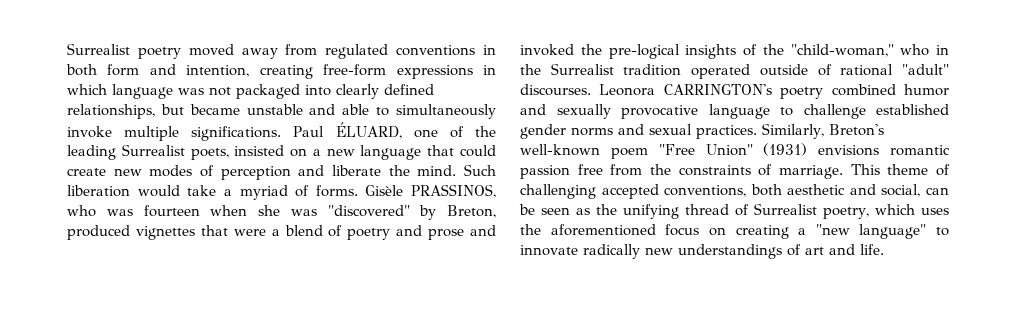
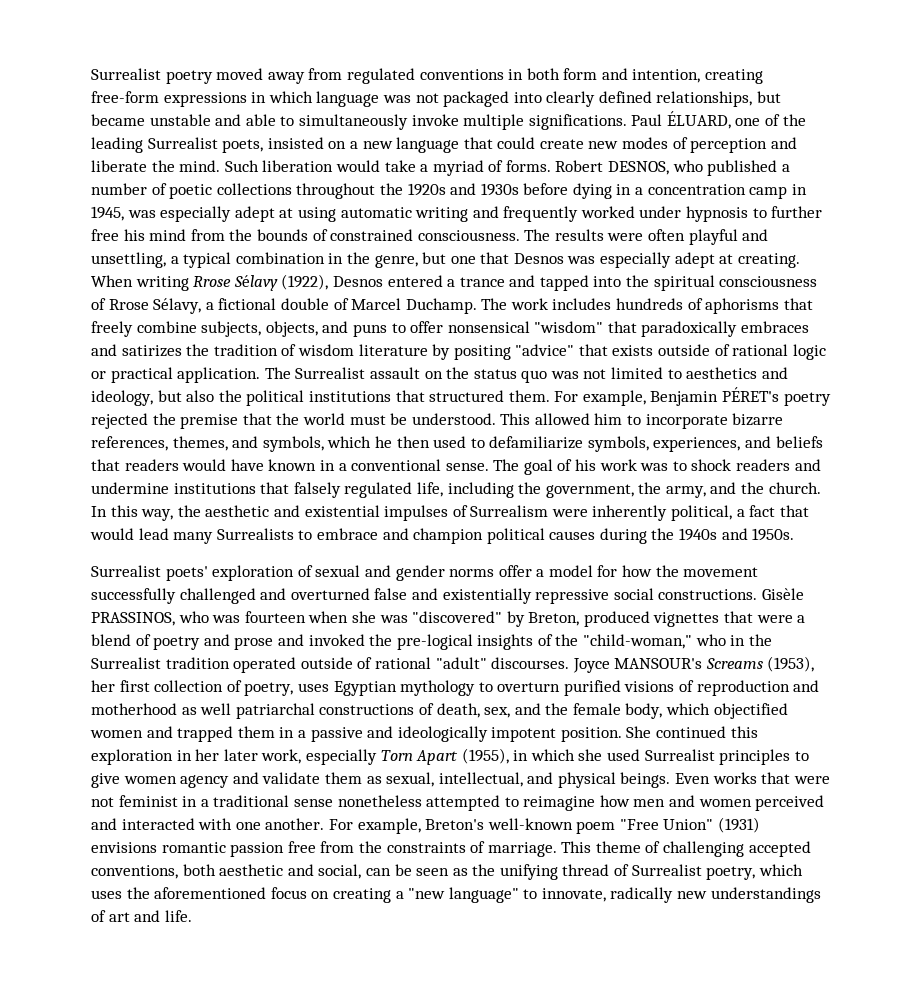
+ Robert DESNOS, who published a number of poetic collections throughout the 1920s and 1930s before dying in a concentration camp in 1945, was especially adept at using automatic writing and frequently worked under hypnosis to further free his mind from the bounds of constrained consciousness. The results were often playful and unsettling, a typical combination in the genre, but one that Desnos was especially adept at creating. When writing Rrose Sélavy (1922), Desnos entered a trance and tapped into the spiritual consciousness of Rrose Sélavy, a fictional double of Marcel Duchamp. The work includes hundreds of aphorisms that freely combine subjects, objects, and puns to offer nonsensical "wisdom" that paradoxically embraces and satirizes the tradition of wisdom literature by positing "advice" that exists outside of rational logic or practical application. The Surrealist assault on the status quo was not limited to aesthetics and ideology, but also the political institutions that structured them. For example, Benjamin PÉRET's poetry rejected the premise that the world must be understood. This allowed him to incorporate bizarre references, themes, and symbols, which he then used to defamiliarize symbols, experiences, and beliefs that readers would have known in a conventional sense. The goal of his work was to shock readers and undermine institutions that falsely regulated life, including the government, the army, and the church. In this way, the aesthetic and existential impulses of Surrealism were inherently political, a fact that would lead many Surrealists to embrace and champion political causes during the 1940s and 1950s.
+ Surrealist poets' exploration of sexual and gender norms offer a model for how the movement successfully challenged and overturned false and existentially repressive social constructions.
- Leonora CARRINGTON's poetry combined humor and sexually provocative language to challenge established gender norms and sexual practices. Similarly, Breton's well-known poem "Free Union" (1931) envisions romantic passion free from the constraints of marriage.
+ Joyce MANSOUR's Screams (1953), her first collection of poetry, uses Egyptian mythology to overturn purified visions of reproduction and motherhood as well patriarchal constructions of death, sex, and the female body, which objectified women and trapped them in a passive and ideologically impotent position. She continued this exploration in her later work, especially Torn Apart (1955), in which she used Surrealist principles to give women agency and validate them as sexual, intellectual, and physical beings. Even works that were not feminist in a traditional sense nonetheless attempted to reimagine how men and women perceived and interacted with one another. For example, Breton's well-known poem "Free Union" (1931) envisions romantic passion free from the constraints of marriage.
- This theme of challenging accepted conventions, both aesthetic and social, can be seen as the unifying thread of Surrealist poetry, which uses the aforementioned focus on creating a "new language" to innovate radically new understandings of art and life.
+ This theme of challenging accepted conventions, both aesthetic and social, can be seen as the unifying thread of Surrealist poetry, which uses the aforementioned focus on creating a "new language" to innovate, radically new understandings of art and life.

